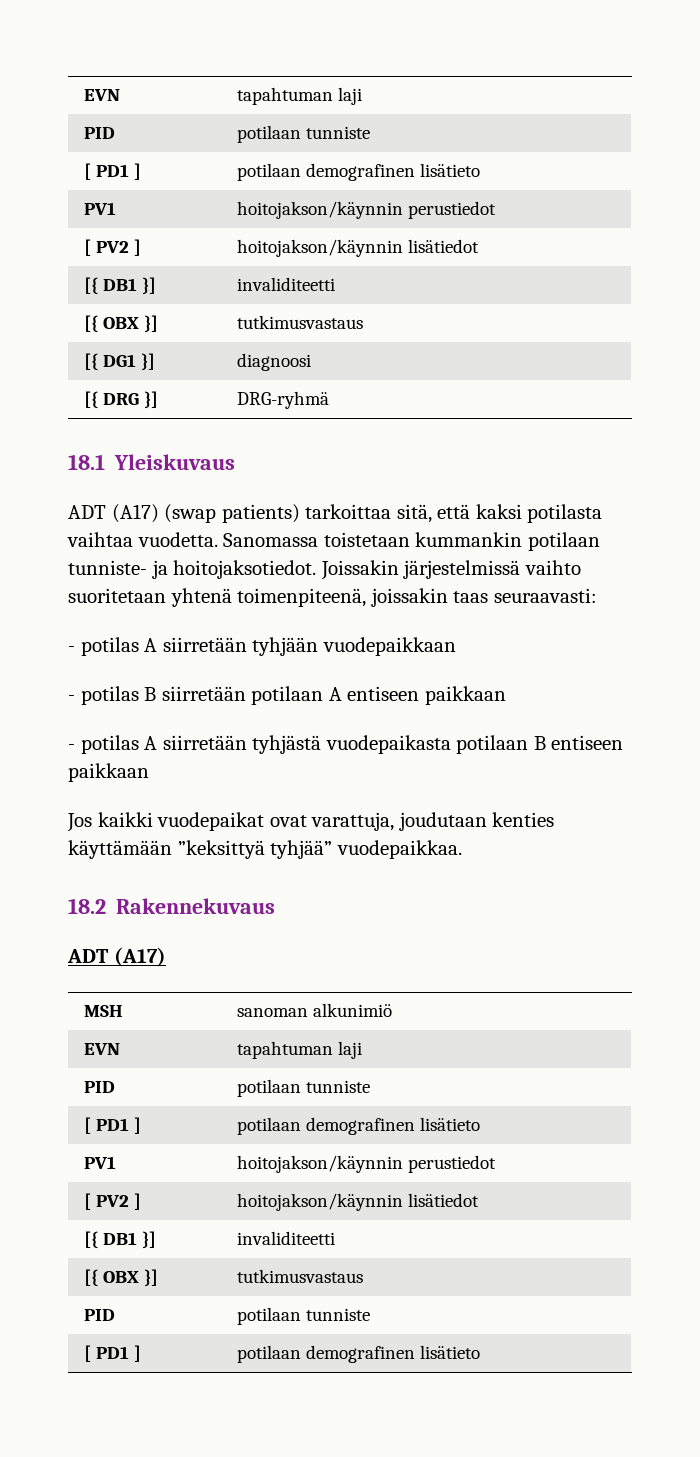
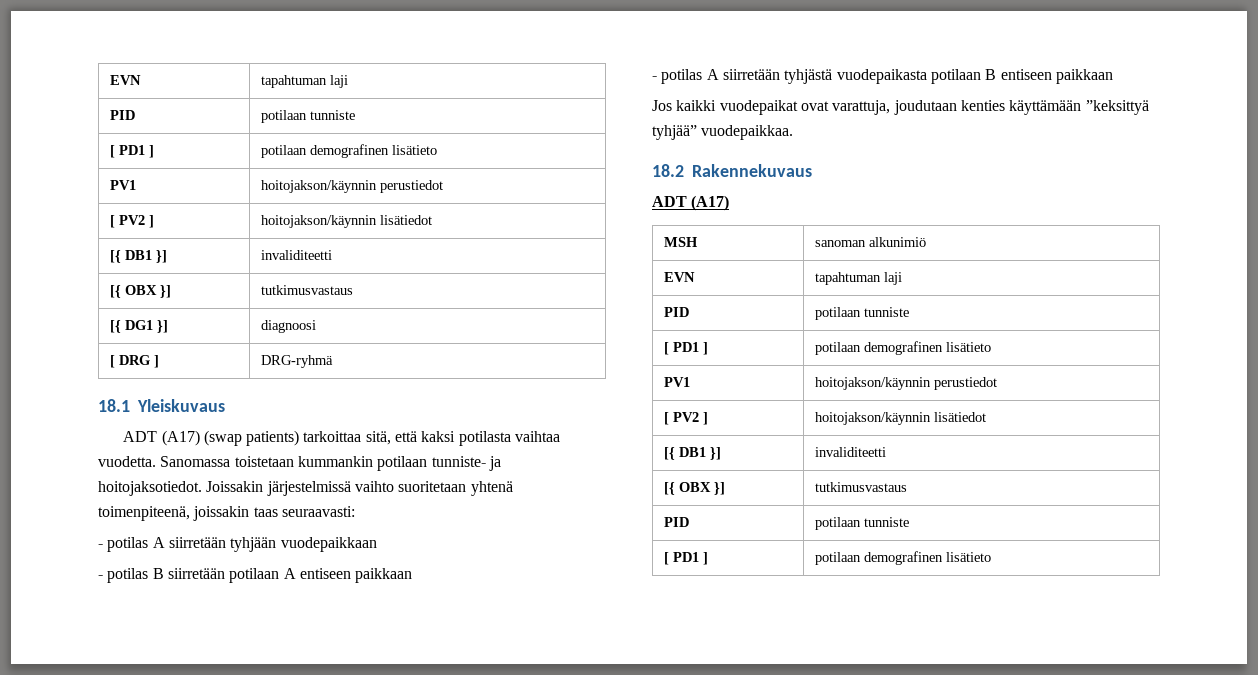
- [{ DRG }] | DRG-ryhmä
+ [ DRG ] | DRG-ryhmä

